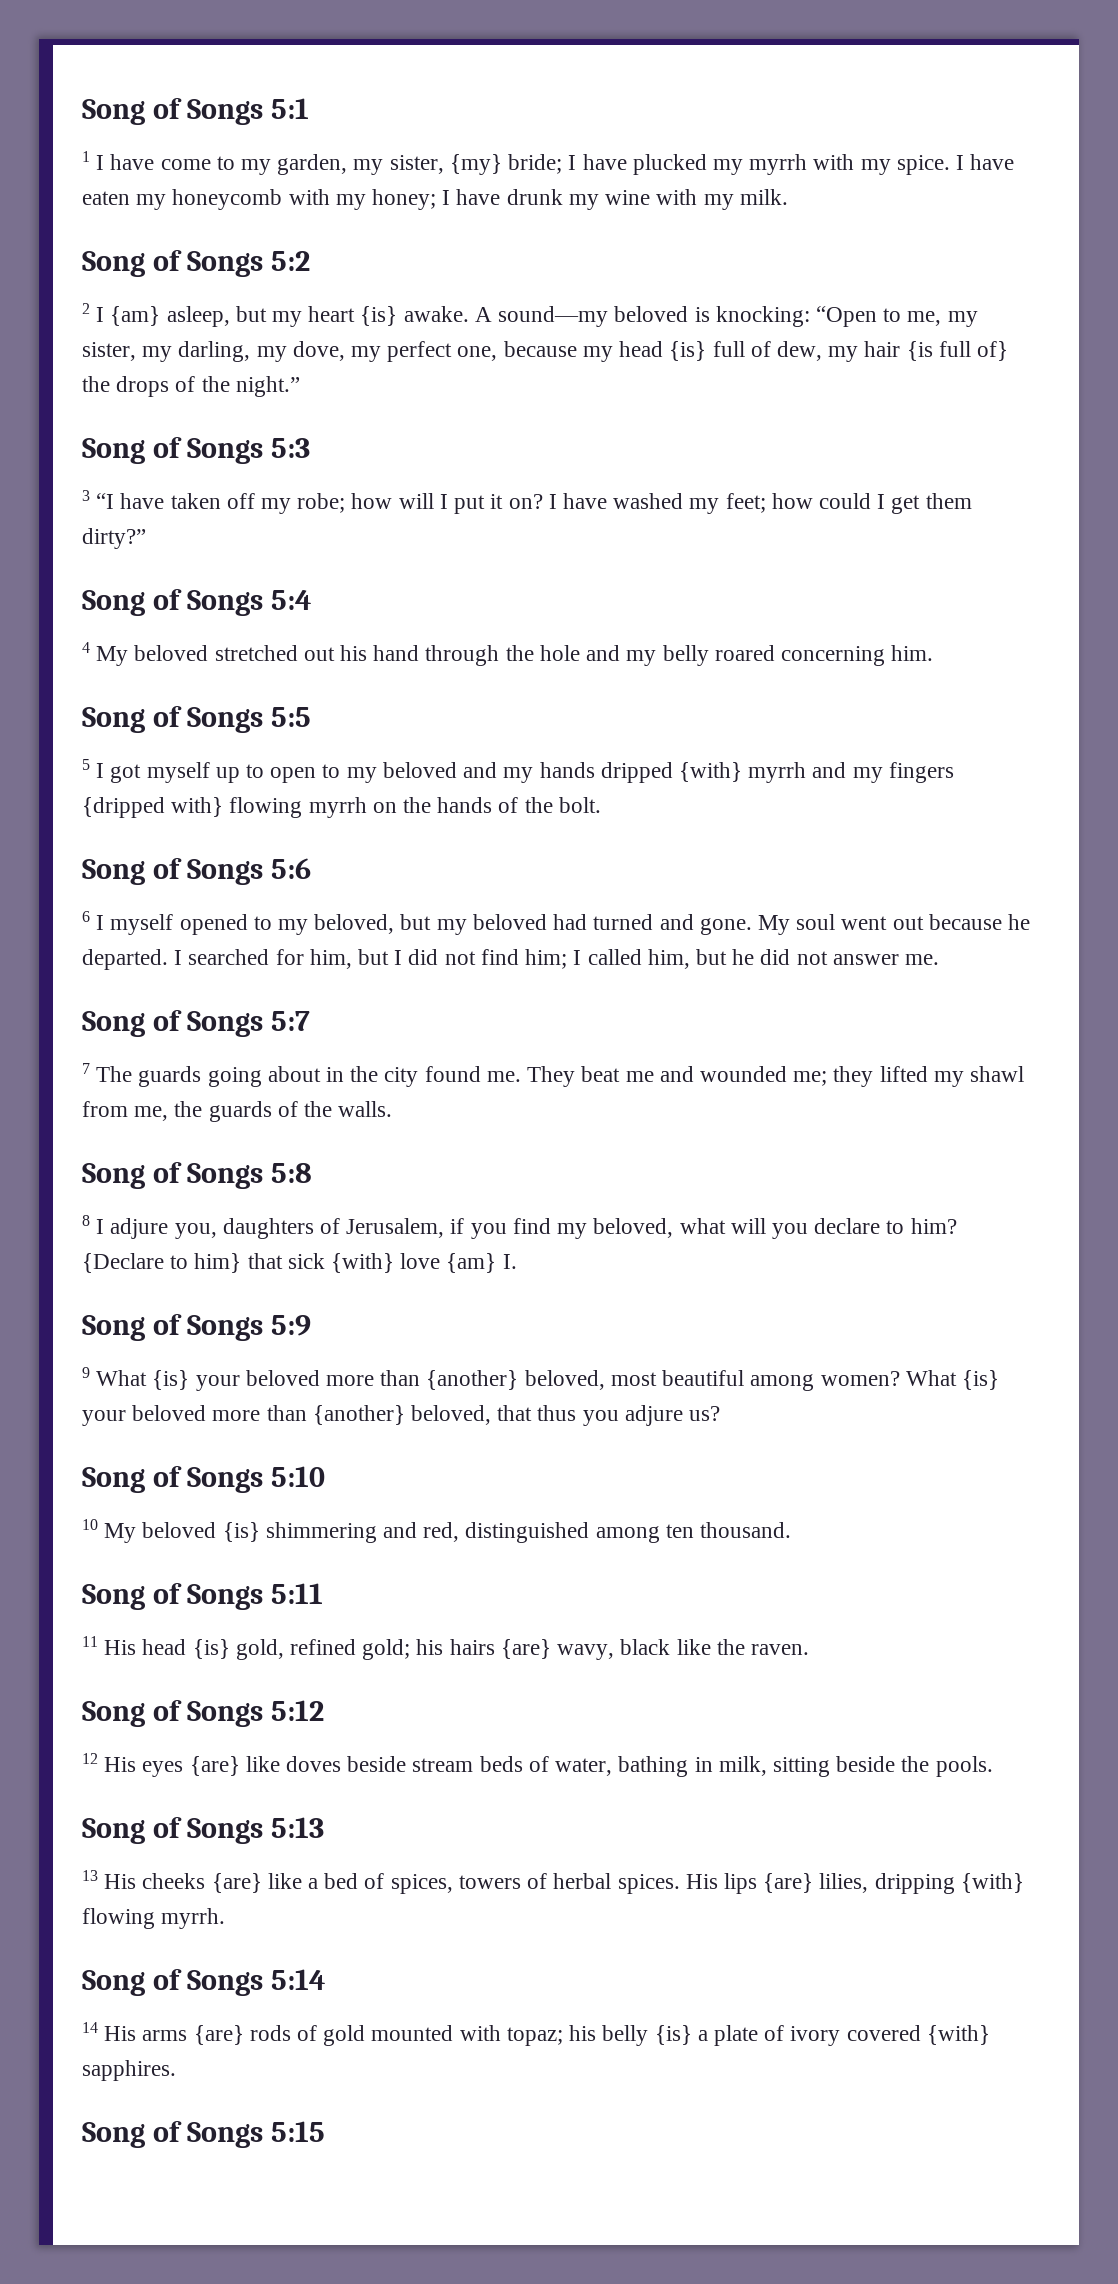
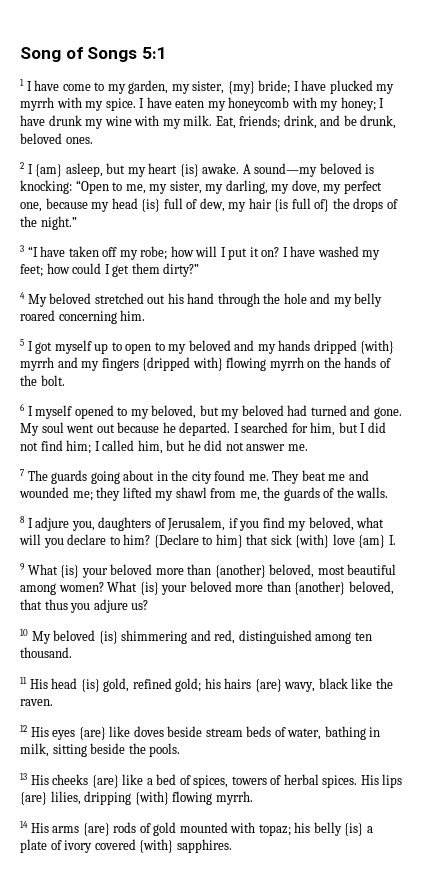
- I have eaten my honeycomb with my honey; I have drunk my wine with my milk.
- Song of Songs 5:2
+ I have eaten my honeycomb with my honey; I have drunk my wine with my milk. Eat, friends; drink, and be drunk, beloved ones.
- Song of Songs 5:3
- Song of Songs 5:4
- Song of Songs 5:5
- Song of Songs 5:6
- Song of Songs 5:7
- Song of Songs 5:8
- Song of Songs 5:9
- Song of Songs 5:10
- Song of Songs 5:11
- Song of Songs 5:12
- Song of Songs 5:13
- Song of Songs 5:14
- Song of Songs 5:15

